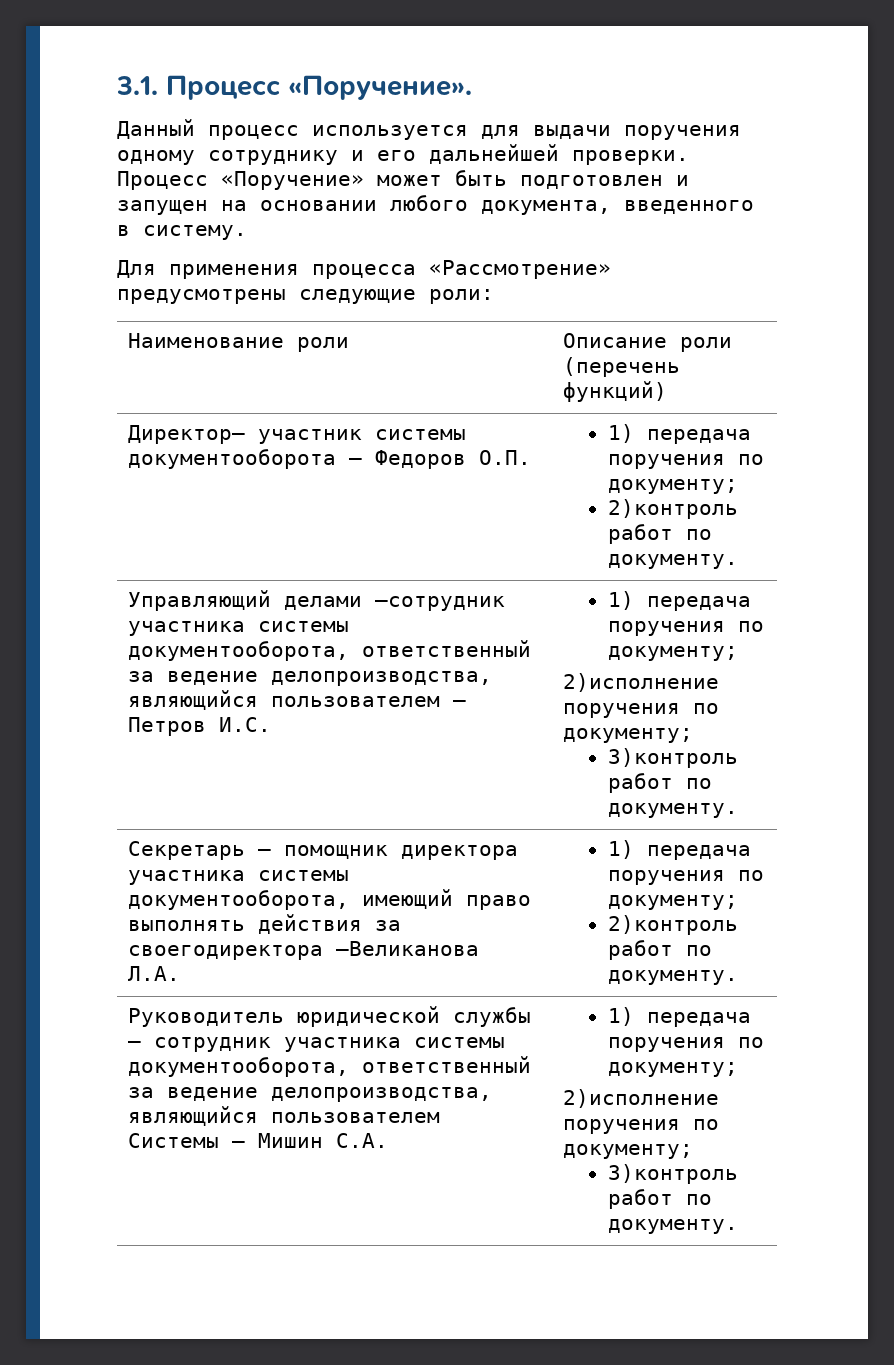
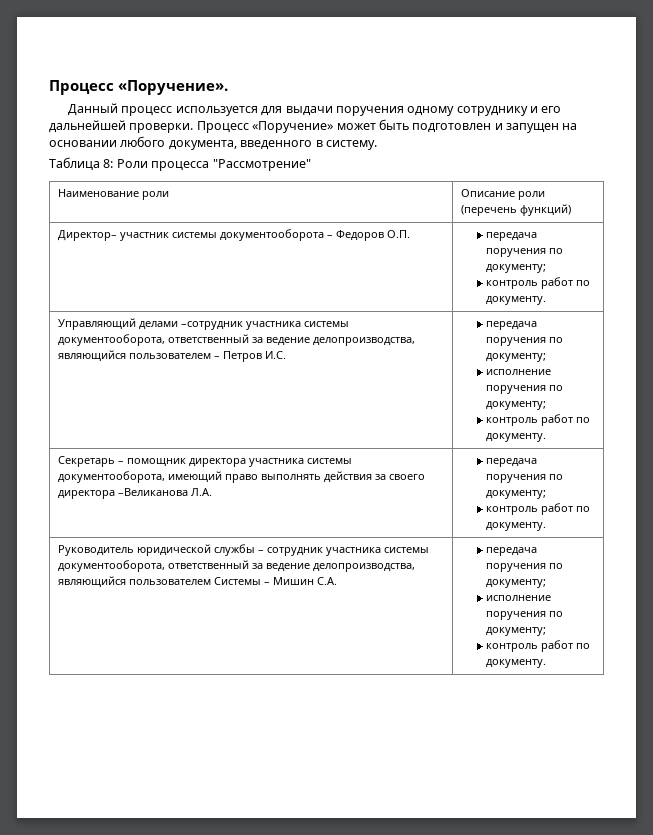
- 3.1. Процесс «Поручение».
+ Процесс «Поручение».
- Для применения процесса «Рассмотрение» предусмотрены следующие роли:
+ Таблица 8: Роли процесса "Рассмотрение"
- Директор– участник системы документооборота – Федоров О.П. | 1) передача поручения по документу;
- 2)контроль работ по документу.
+ Директор– участник системы документооборота – Федоров О.П. | передача поручения по документу;
+ контроль работ по документу.
- Управляющий делами –сотрудник участника системы документооборота, ответственный за ведение делопроизводства, являющийся пользователем – Петров И.С. | 1) передача поручения по документу;
- 2)исполнение поручения по документу;
- 3)контроль работ по документу.
+ Управляющий делами –сотрудник участника системы документооборота, ответственный за ведение делопроизводства, являющийся пользователем – Петров И.С. | передача поручения по документу;
+ исполнение поручения по документу;
+ контроль работ по документу.
- Секретарь – помощник директора участника системы документооборота, имеющий право выполнять действия за своегодиректора –Великанова Л.А. | 1) передача поручения по документу;
- 2)контроль работ по документу.
+ Секретарь – помощник директора участника системы документооборота, имеющий право выполнять действия за своего директора –Великанова Л.А. | передача поручения по документу;
+ контроль работ по документу.
- Руководитель юридической службы – сотрудник участника системы документооборота, ответственный за ведение делопроизводства, являющийся пользователем Системы – Мишин С.А. | 1) передача поручения по документу;
- 2)исполнение поручения по документу;
- 3)контроль работ по документу.
+ Руководитель юридической службы – сотрудник участника системы документооборота, ответственный за ведение делопроизводства, являющийся пользователем Системы – Мишин С.А. | передача поручения по документу;
+ исполнение поручения по документу;
+ контроль работ по документу.

